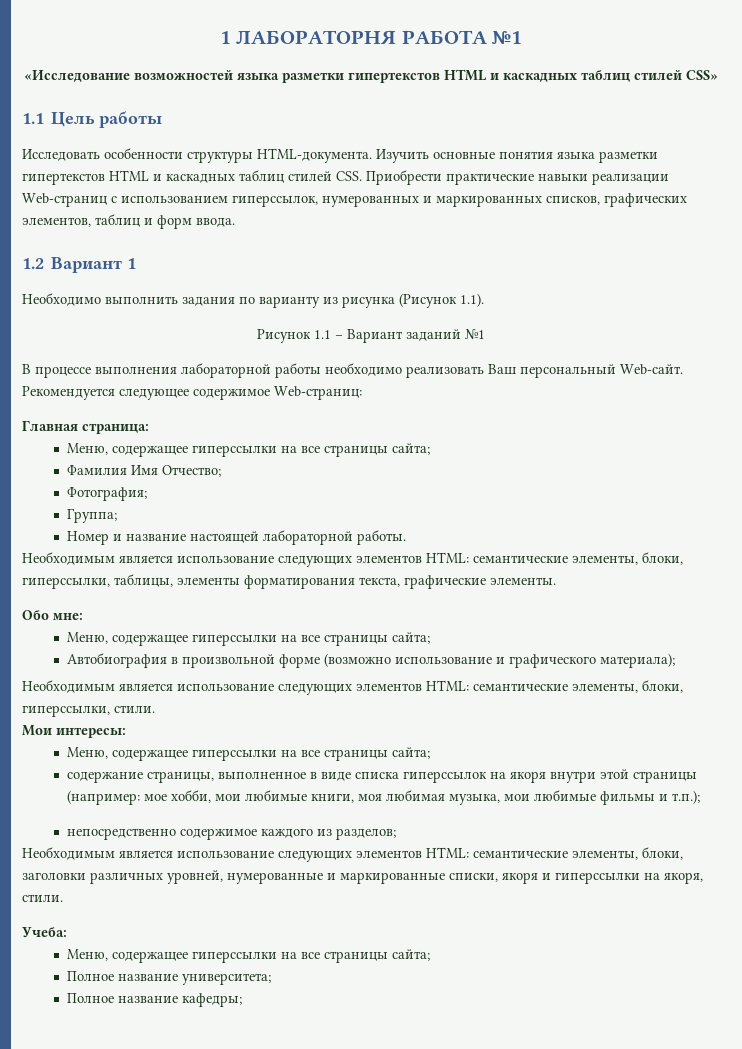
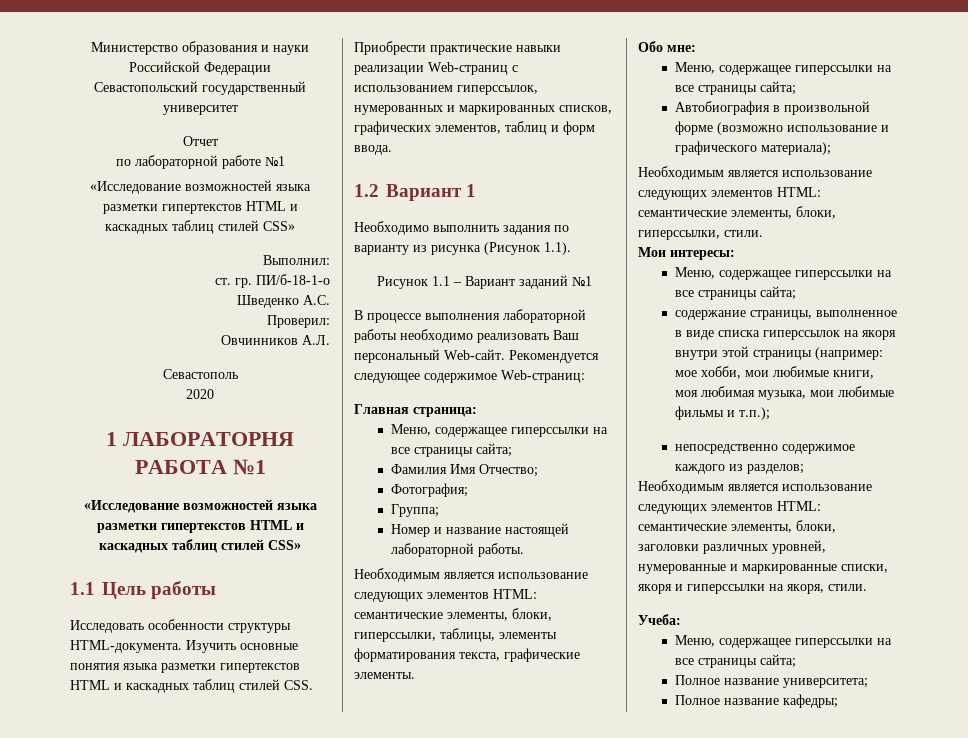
+ Министерство образования и науки Российской Федерации
+ Севастопольский государственный университет
+ Отчет
+ по лабораторной работе №1
+ «Исследование возможностей языка разметки гипертекстов HTML и каскадных таблиц стилей CSS»
+ Выполнил:
+ ст. гр. ПИ/б-18-1-о
+ Шведенко А.С.
+ Проверил:
+ Овчинников А.Л.
+ Севастополь
+ 2020

